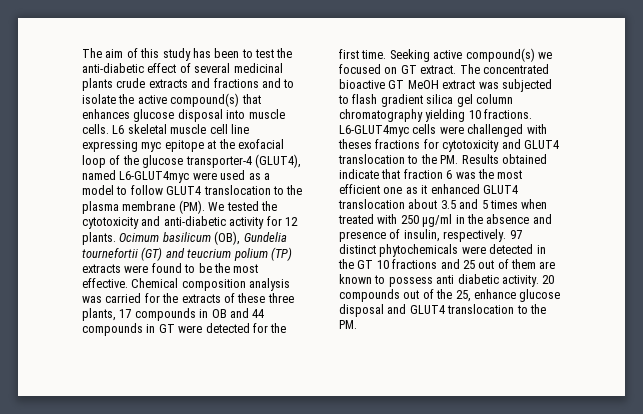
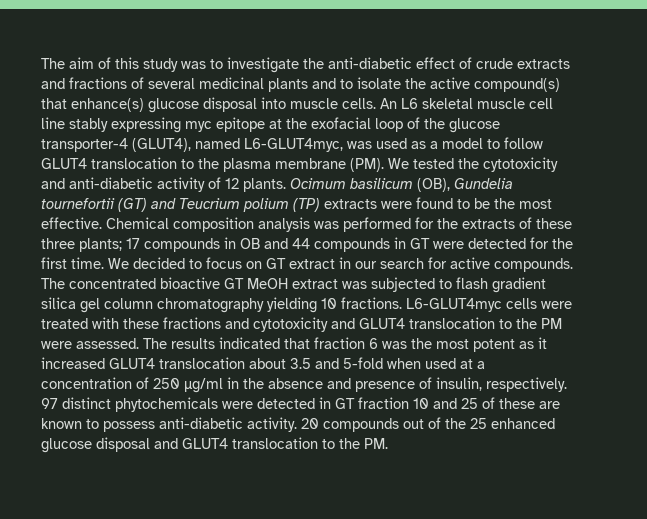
- The aim of this study has been to test the anti-diabetic effect of several medicinal plants crude extracts and fractions and to isolate the active compound(s) that enhances glucose disposal into muscle cells.
+ The aim of this study was to investigate the anti-diabetic effect of crude extracts and fractions of several medicinal plants and to isolate the active compound(s) that enhance(s) glucose disposal into muscle cells.
- L6 skeletal muscle cell line expressing myc epitope at the exofacial loop of the glucose transporter-4 (GLUT4), named L6-GLUT4myc were used as a model to follow GLUT4 translocation to the plasma membrane (PM). We tested the cytotoxicity and anti-diabetic activity for 12 plants.
+ An L6 skeletal muscle cell line stably expressing myc epitope at the exofacial loop of the glucose transporter-4 (GLUT4), named L6-GLUT4myc, was used as a model to follow GLUT4 translocation to the plasma membrane (PM). We tested the cytotoxicity and anti-diabetic activity of 12 plants.
- Ocimum basilicum (OB), Gundelia tournefortii (GT) and teucrium polium (TP) extracts were found to be the most effective.
+ Ocimum basilicum (OB), Gundelia tournefortii (GT) and Teucrium polium (TP) extracts were found to be the most effective.
- Chemical composition analysis was carried for the extracts of these three plants, 17 compounds in OB and 44 compounds in GT were detected for the first time.
+ Chemical composition analysis was performed for the extracts of these three plants; 17 compounds in OB and 44 compounds in GT were detected for the first time.
- Seeking active compound(s) we focused on GT extract.
+ We decided to focus on GT extract in our search for active compounds.
- L6-GLUT4myc cells were challenged with theses fractions for cytotoxicity and GLUT4 translocation to the PM. Results obtained indicate that fraction 6 was the most efficient one as it enhanced GLUT4 translocation about 3.5 and 5 times when treated with 250 µg/ml in the absence and presence of insulin, respectively.
+ L6-GLUT4myc cells were treated with these fractions and cytotoxicity and GLUT4 translocation to the PM were assessed. The results indicated that fraction 6 was the most potent as it increased GLUT4 translocation about 3.5 and 5-fold when used at a concentration of 250 µg/ml in the absence and presence of insulin, respectively.
- 97 distinct phytochemicals were detected in the GT 10 fractions and 25 out of them are known to possess anti diabetic activity.
+ 97 distinct phytochemicals were detected in GT fraction 10 and 25 of these are known to possess anti-diabetic activity.
- 20 compounds out of the 25, enhance glucose disposal and GLUT4 translocation to the PM.
+ 20 compounds out of the 25 enhanced glucose disposal and GLUT4 translocation to the PM.

